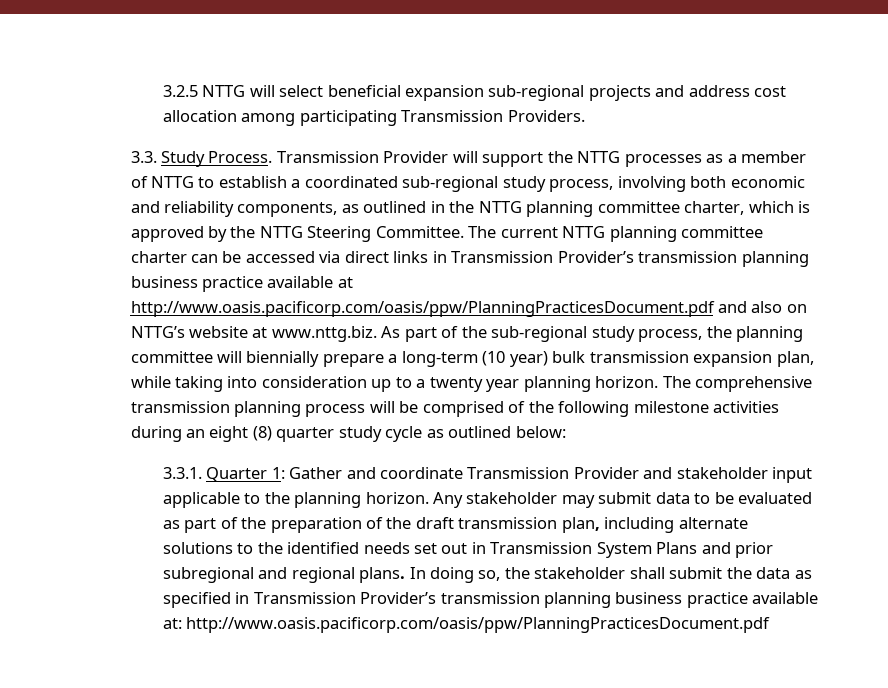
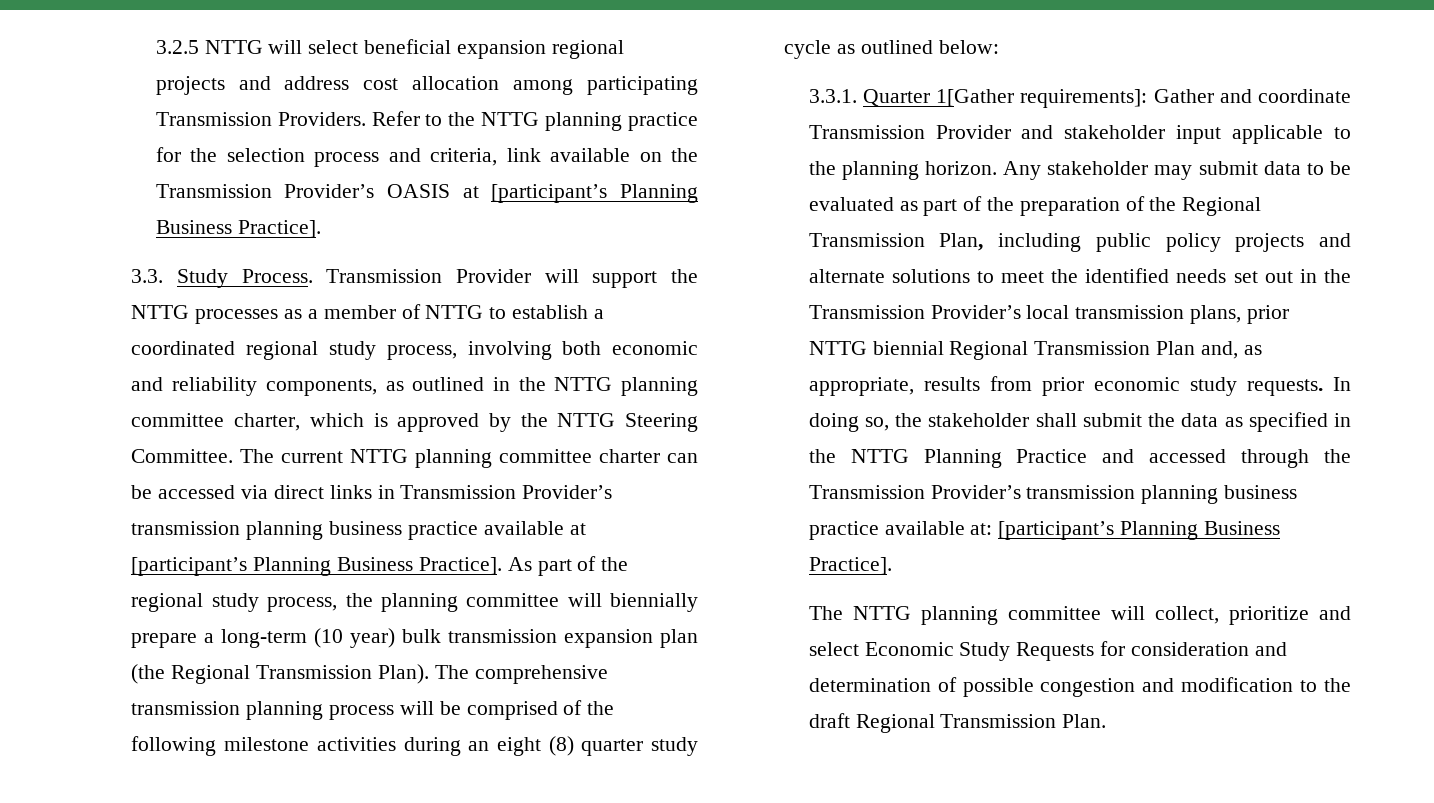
- 3.2.5 NTTG will select beneficial expansion sub-regional projects and address cost allocation among participating Transmission Providers.
+ 3.2.5 NTTG will select beneficial expansion regional projects and address cost allocation among participating Transmission Providers. Refer to the NTTG planning practice for the selection process and criteria, link available on the Transmission Provider’s OASIS at [participant’s Planning Business Practice].
- Transmission Provider will support the NTTG processes as a member of NTTG to establish a coordinated sub-regional study process, involving both economic and reliability components, as outlined in the NTTG planning committee charter, which is approved by the NTTG Steering Committee.
+ Transmission Provider will support the NTTG processes as a member of NTTG to establish a coordinated regional study process, involving both economic and reliability components, as outlined in the NTTG planning committee charter, which is approved by the NTTG Steering Committee.
- The current NTTG planning committee charter can be accessed via direct links in Transmission Provider’s transmission planning business practice available at http://www.oasis.pacificorp.com/oasis/ppw/PlanningPracticesDocument.pdf and also on NTTG’s website at www.nttg.biz. As part of the sub-regional study process, the planning committee will biennially prepare a long-term (10 year) bulk transmission expansion plan, while taking into consideration up to a twenty year planning horizon.
+ The current NTTG planning committee charter can be accessed via direct links in Transmission Provider’s transmission planning business practice available at [participant’s Planning Business Practice]. As part of the regional study process, the planning committee will biennially prepare a long-term (10 year) bulk transmission expansion plan (the Regional Transmission Plan).
- 3.3.1. Quarter 1: Gather and coordinate Transmission Provider and stakeholder input applicable to the planning horizon.
+ 3.3.1. Quarter 1[Gather requirements]: Gather and coordinate Transmission Provider and stakeholder input applicable to the planning horizon.
- Any stakeholder may submit data to be evaluated as part of the preparation of the draft transmission plan, including alternate solutions to the identified needs set out in Transmission System Plans and prior subregional and regional plans.
+ Any stakeholder may submit data to be evaluated as part of the preparation of the Regional Transmission Plan, including public policy projects and alternate solutions to meet the identified needs set out in the Transmission Provider’s local transmission plans, prior NTTG biennial Regional Transmission Plan and, as appropriate, results from prior economic study requests.
- In doing so, the stakeholder shall submit the data as specified in Transmission Provider’s transmission planning business practice available at: http://www.oasis.pacificorp.com/oasis/ppw/PlanningPracticesDocument.pdf
+ In doing so, the stakeholder shall submit the data as specified in the NTTG Planning Practice and accessed through the Transmission Provider’s transmission planning business practice available at: [participant’s Planning Business Practice].
+ The NTTG planning committee will collect, prioritize and select Economic Study Requests for consideration and determination of possible congestion and modification to the draft Regional Transmission Plan.

